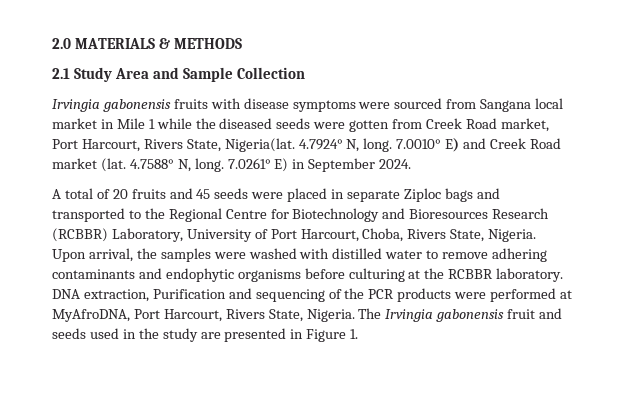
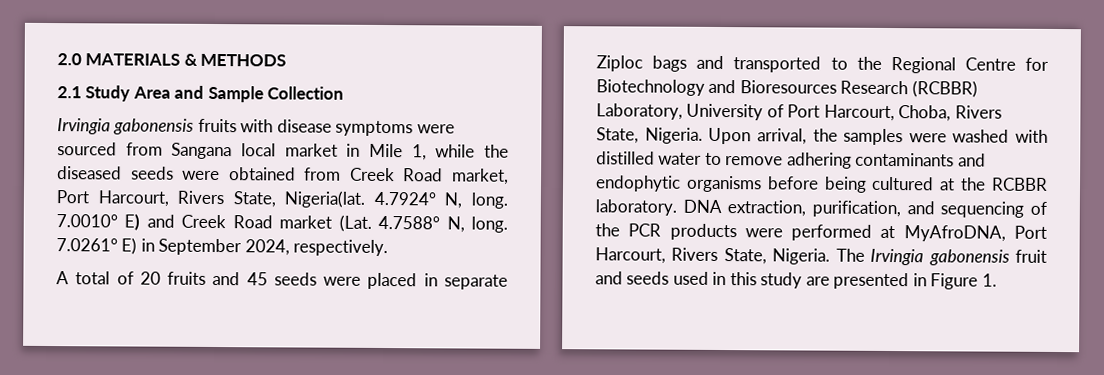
- Irvingia gabonensis fruits with disease symptoms were sourced from Sangana local market in Mile 1 while the diseased seeds were gotten from Creek Road market, Port Harcourt, Rivers State, Nigeria(lat.
+ Irvingia gabonensis fruits with disease symptoms were sourced from Sangana local market in Mile 1, while the diseased seeds were obtained from Creek Road market, Port Harcourt, Rivers State, Nigeria(lat.
- 7.0010° E) and Creek Road market (lat. 4.7588° N, long.
+ 7.0010° E) and Creek Road market (Lat. 4.7588° N, long.
- 7.0261° E) in September 2024.
+ 7.0261° E) in September 2024, respectively.
- Upon arrival, the samples were washed with distilled water to remove adhering contaminants and endophytic organisms before culturing at the RCBBR laboratory.
+ Upon arrival, the samples were washed with distilled water to remove adhering contaminants and endophytic organisms before being cultured at the RCBBR laboratory.
- DNA extraction, Purification and sequencing of the PCR products were performed at MyAfroDNA, Port Harcourt, Rivers State, Nigeria.
+ DNA extraction, purification, and sequencing of the PCR products were performed at MyAfroDNA, Port Harcourt, Rivers State, Nigeria.
- The Irvingia gabonensis fruit and seeds used in the study are presented in Figure 1.
+ The Irvingia gabonensis fruit and seeds used in this study are presented in Figure 1.

